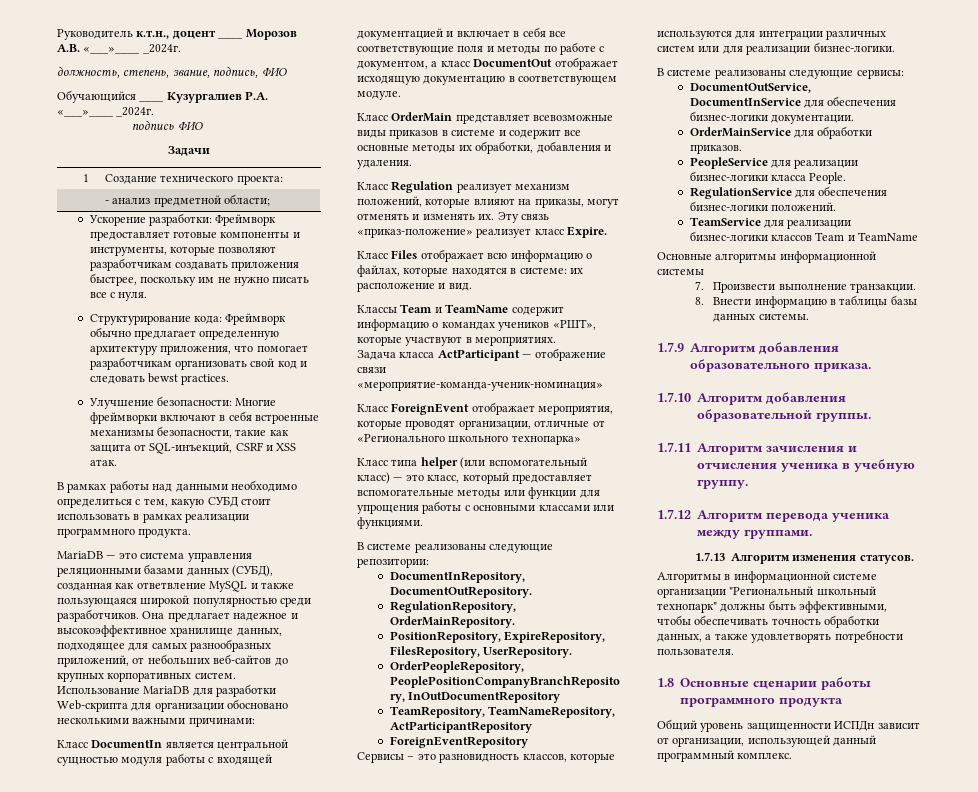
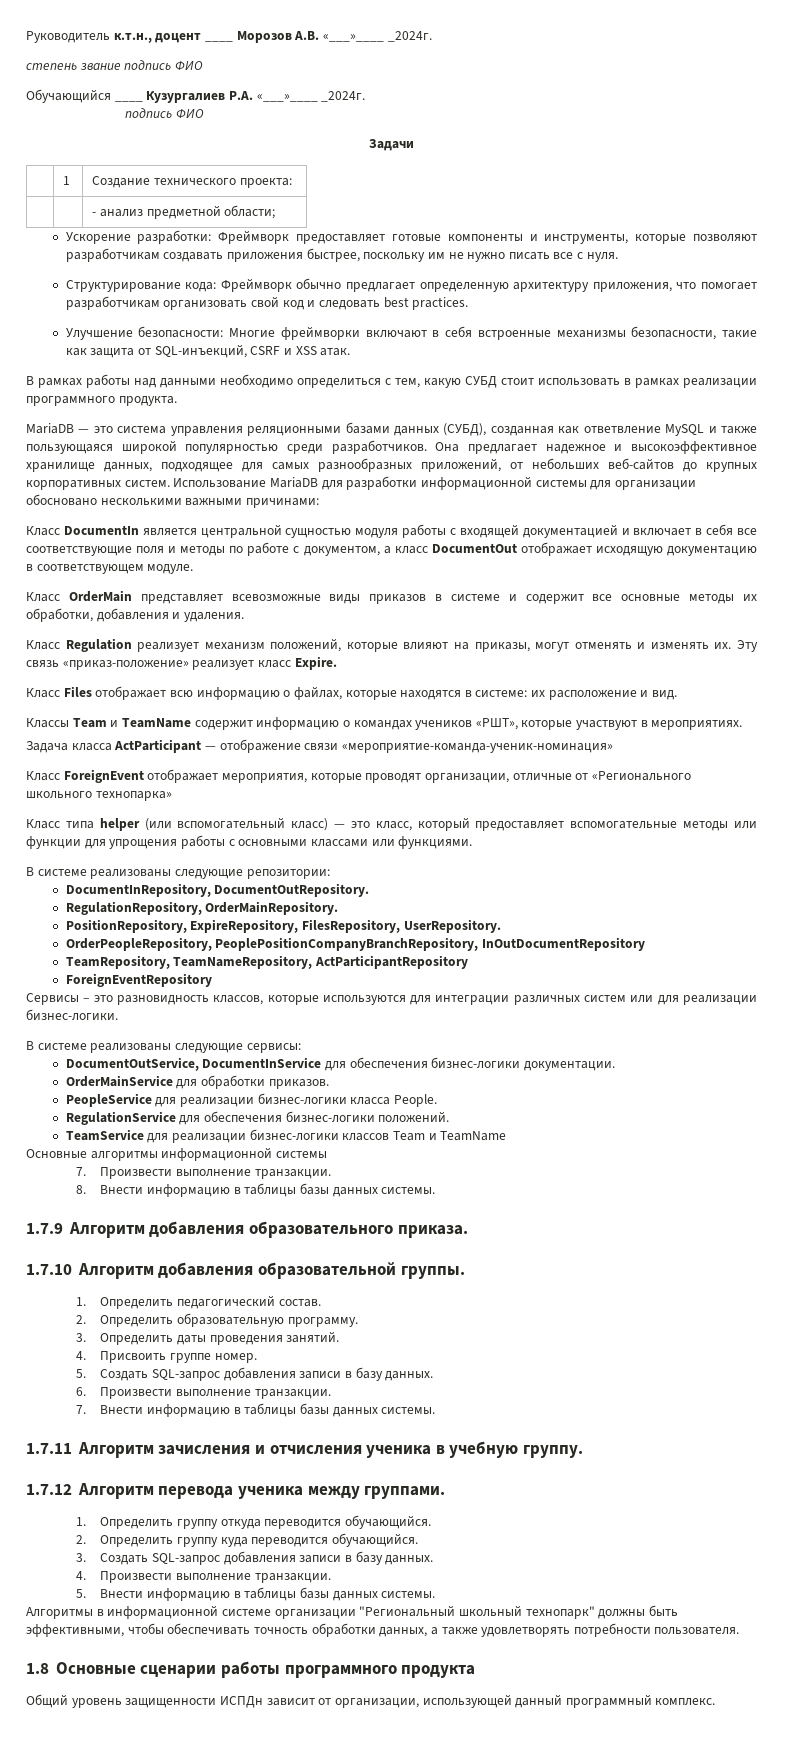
- должность, степень, звание, подпись, ФИО
+ степень звание подпись ФИО
- Структурирование кода: Фреймворк обычно предлагает определенную архитектуру приложения, что помогает разработчикам организовать свой код и следовать bewst practices.
+ Структурирование кода: Фреймворк обычно предлагает определенную архитектуру приложения, что помогает разработчикам организовать свой код и следовать best practices.
- Использование MariaDB для разработки Web-скрипта для организации обосновано несколькими важными причинами:
+ Использование MariaDB для разработки информационной системы для организации обосновано несколькими важными причинами:
+ 1. Определить педагогический состав.
+ 2. Определить образовательную программу.
+ 3. Определить даты проведения занятий.
+ 4. Присвоить группе номер.
+ 5. Создать SQL-запрос добавления записи в базу данных.
+ 6. Произвести выполнение транзакции.
+ 7. Внести информацию в таблицы базы данных системы.
- 1.7.13 Алгоритм изменения статусов.
+ 1. Определить группу откуда переводится обучающийся.
+ 2. Определить группу куда переводится обучающийся.
+ 3. Создать SQL-запрос добавления записи в базу данных.
+ 4. Произвести выполнение транзакции.
+ 5. Внести информацию в таблицы базы данных системы.

